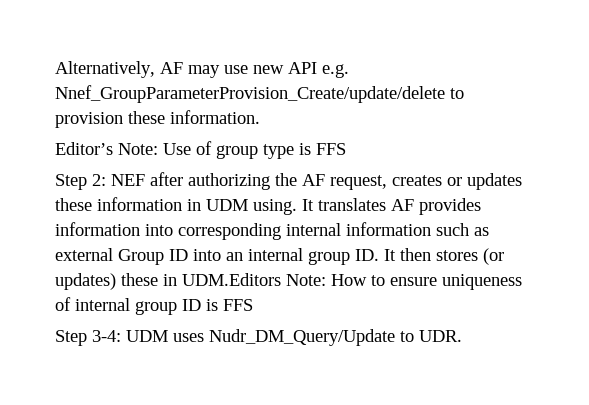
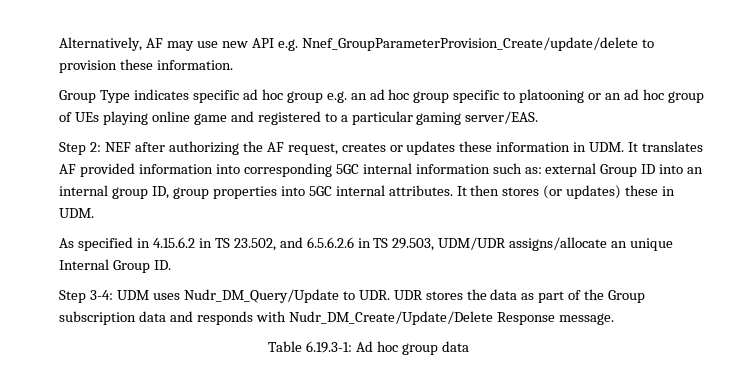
- Editor’s Note: Use of group type is FFS
+ Group Type indicates specific ad hoc group e.g. an ad hoc group specific to platooning or an ad hoc group of UEs playing online game and registered to a particular gaming server/EAS.
- Step 2: NEF after authorizing the AF request, creates or updates these information in UDM using. It translates AF provides information into corresponding internal information such as external Group ID into an internal group ID. It then stores (or updates) these in UDM.Editors Note: How to ensure uniqueness of internal group ID is FFS
+ Step 2: NEF after authorizing the AF request, creates or updates these information in UDM. It translates AF provided information into corresponding 5GC internal information such as: external Group ID into an internal group ID, group properties into 5GC internal attributes. It then stores (or updates) these in UDM.
+ As specified in 4.15.6.2 in TS 23.502, and 6.5.6.2.6 in TS 29.503, UDM/UDR assigns/allocate an unique Internal Group ID.
- Step 3-4: UDM uses Nudr_DM_Query/Update to UDR.
+ Step 3-4: UDM uses Nudr_DM_Query/Update to UDR. UDR stores the data as part of the Group subscription data and responds with Nudr_DM_Create/Update/Delete Response message.
+ Table 6.19.3-1: Ad hoc group data

